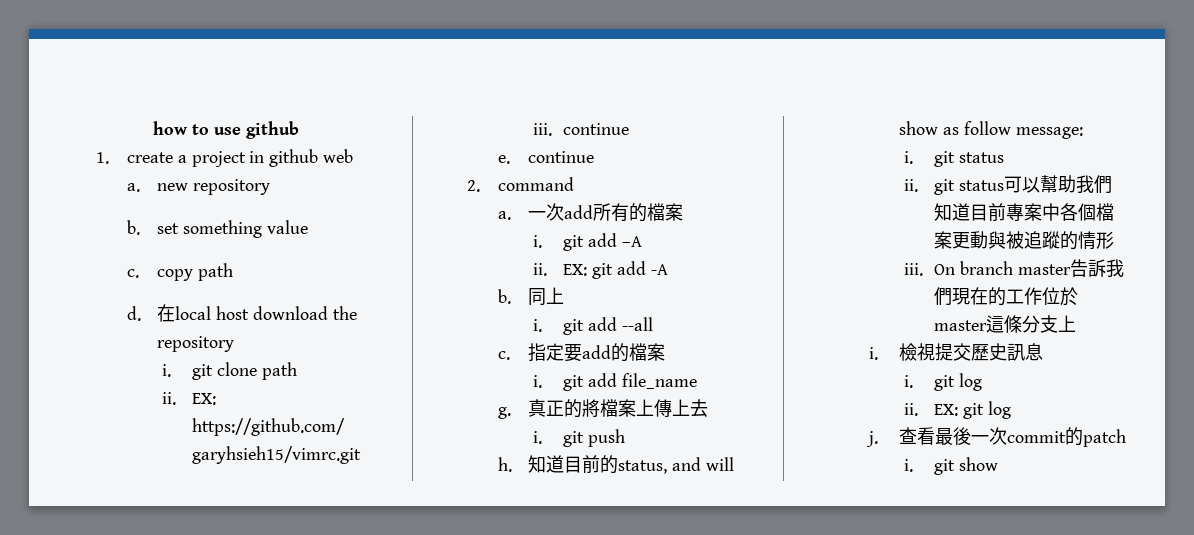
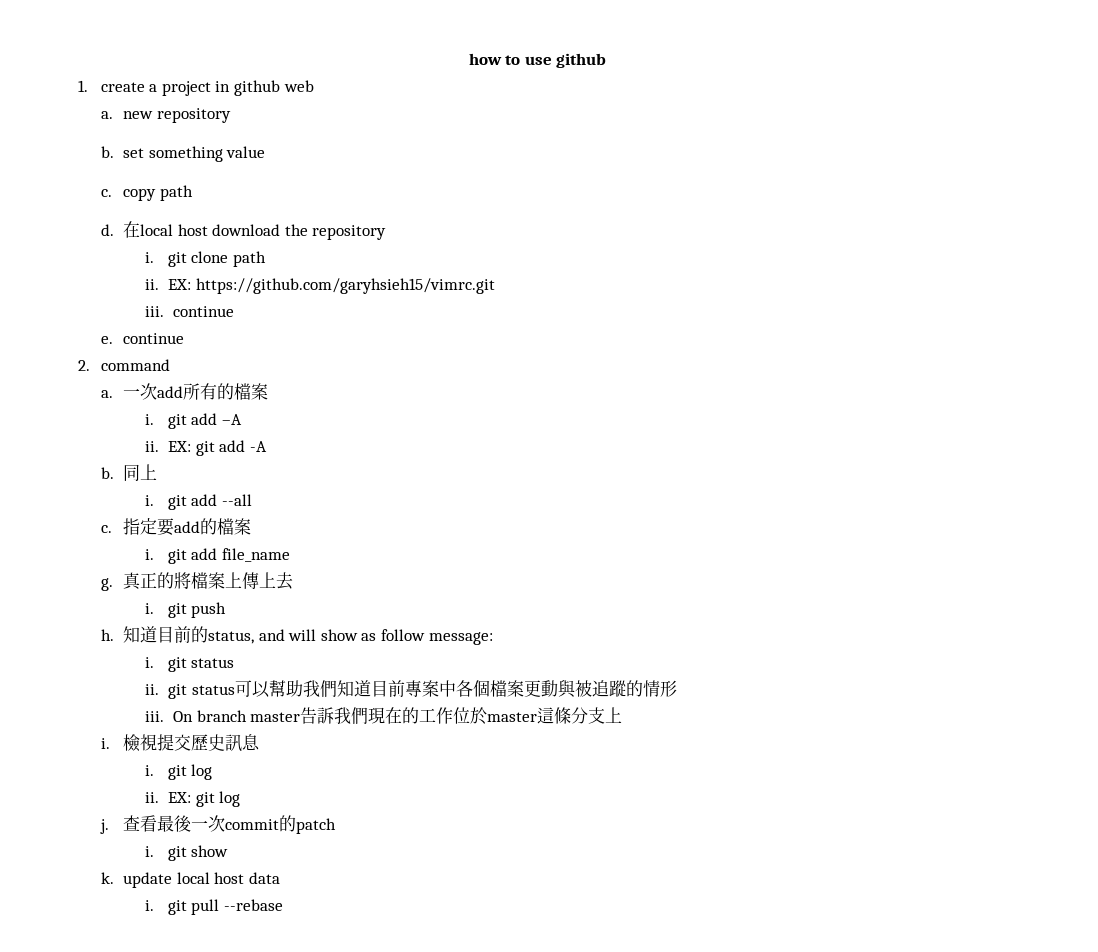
+ k. update local host data
+ i. git pull --rebase

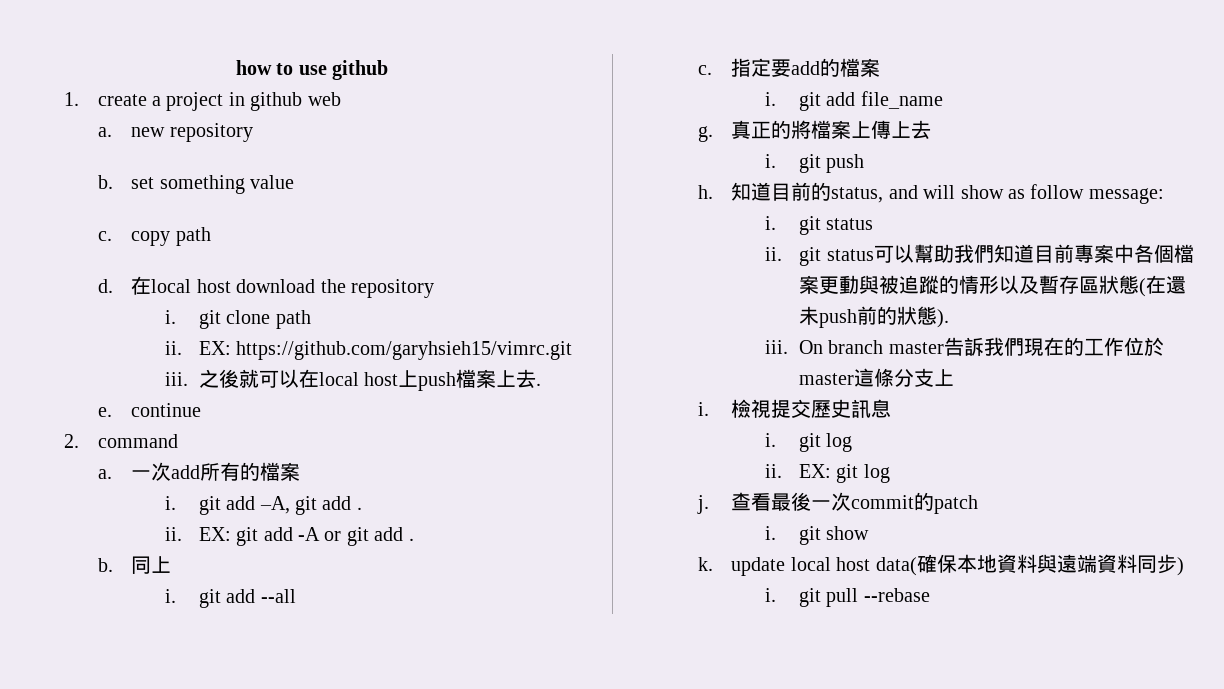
- iii. continue
+ iii.之後就可以在local host上push檔案上去.
- i. git add –A
+ i. git add –A, git add .
- EX: git add -A
+ EX: git add -A or git add .
- ii. git status可以幫助我們知道目前專案中各個檔案更動與被追蹤的情形
+ ii. git status可以幫助我們知道目前專案中各個檔案更動與被追蹤的情形以及暫存區狀態(在還未push前的狀態).
- k. update local host data
+ k. update local host data(確保本地資料與遠端資料同步)

